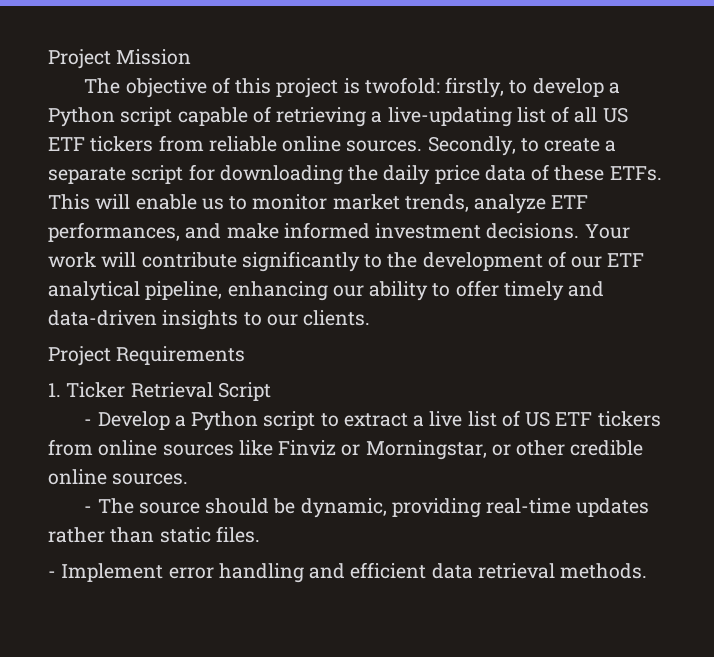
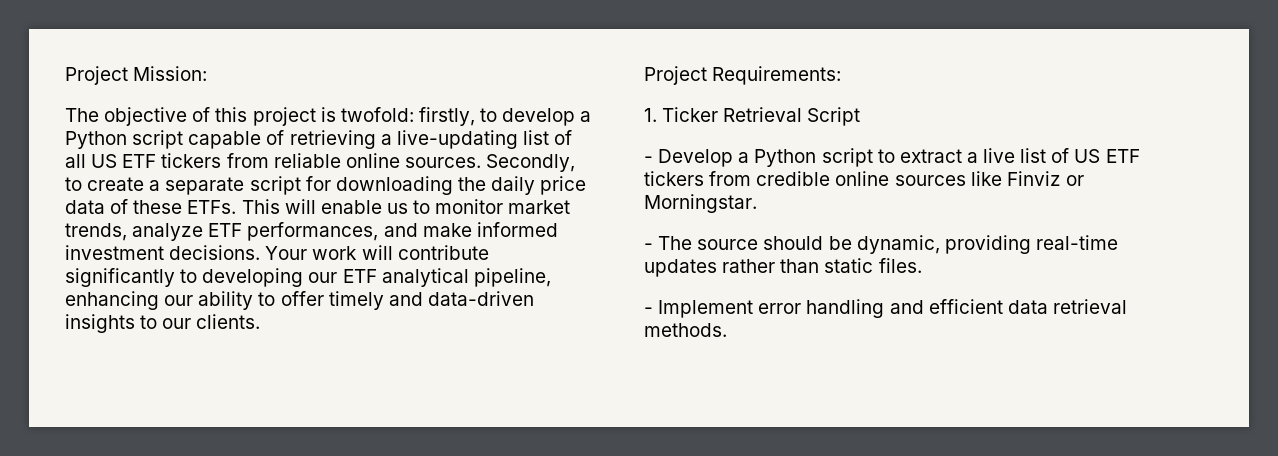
- Project Mission
+ Project Mission:
- Your work will contribute significantly to the development of our ETF analytical pipeline, enhancing our ability to offer timely and data-driven insights to our clients.
+ Your work will contribute significantly to developing our ETF analytical pipeline, enhancing our ability to offer timely and data-driven insights to our clients.
- Project Requirements
+ Project Requirements:
- - Develop a Python script to extract a live list of US ETF tickers from online sources like Finviz or Morningstar, or other credible online sources.
+ - Develop a Python script to extract a live list of US ETF tickers from credible online sources like Finviz or Morningstar.

